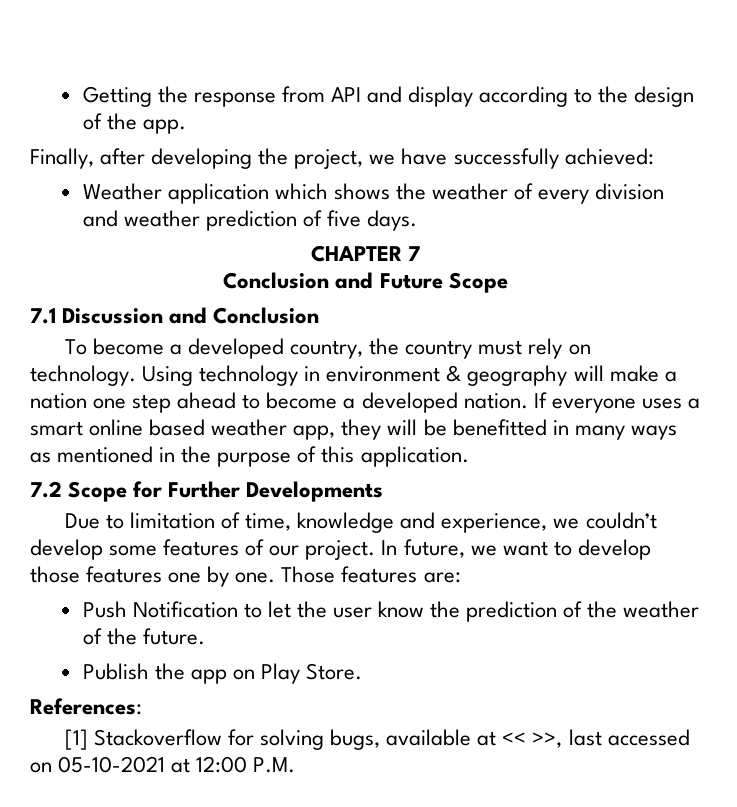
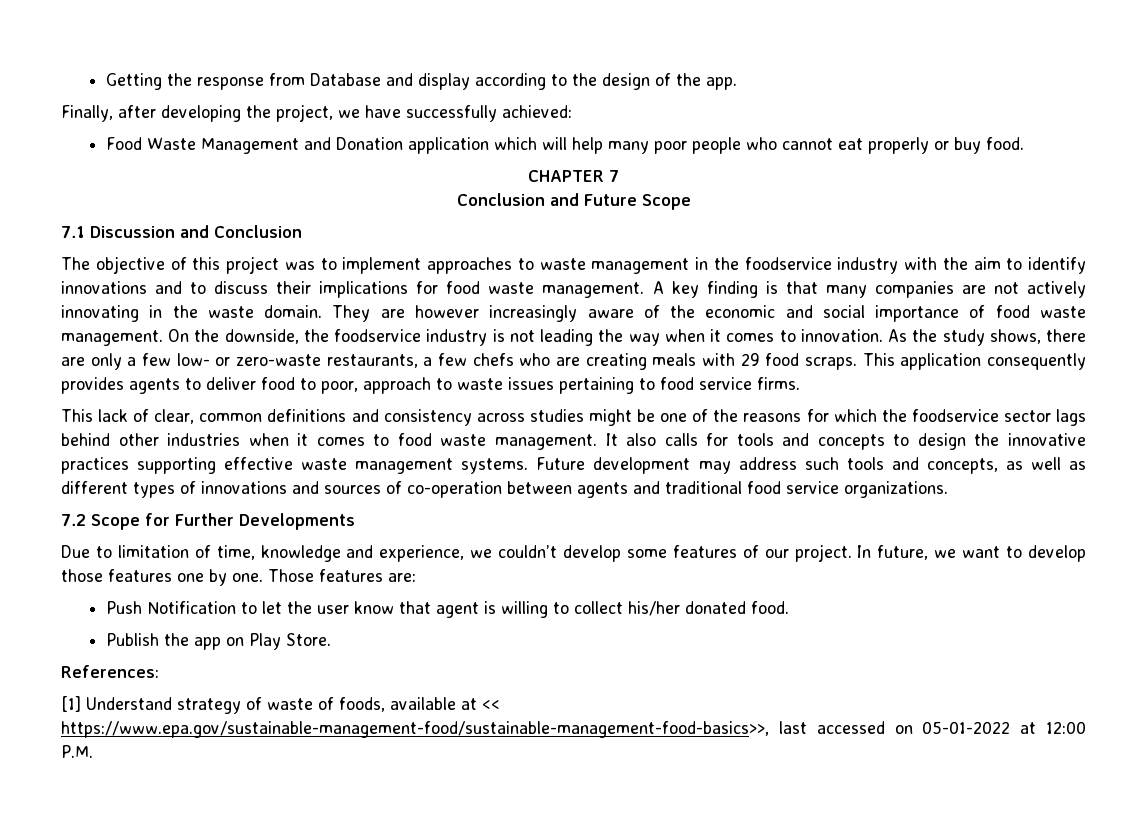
- Getting the response from API and display according to the design of the app.
+ Getting the response from Database and display according to the design of the app.
- Weather application which shows the weather of every division and weather prediction of five days.
+ Food Waste Management and Donation application which will help many poor people who cannot eat properly or buy food.
- To become a developed country, the country must rely on technology. Using technology in environment & geography will make a nation one step ahead to become a developed nation. If everyone uses a smart online based weather app, they will be benefitted in many ways as mentioned in the purpose of this application.
+ The objective of this project was to implement approaches to waste management in the foodservice industry with the aim to identify innovations and to discuss their implications for food waste management. A key finding is that many companies are not actively innovating in the waste domain. They are however increasingly aware of the economic and social importance of food waste management. On the downside, the foodservice industry is not leading the way when it comes to innovation. As the study shows, there are only a few low- or zero-waste restaurants, a few chefs who are creating meals with 29 food scraps. This application consequently provides agents to deliver food to poor, approach to waste issues pertaining to food service firms.
+ This lack of clear, common definitions and consistency across studies might be one of the reasons for which the foodservice sector lags behind other industries when it comes to food waste management. It also calls for tools and concepts to design the innovative practices supporting effective waste management systems. Future development may address such tools and concepts, as well as different types of innovations and sources of co-operation between agents and traditional food service organizations.
- Push Notification to let the user know the prediction of the weather of the future.
+ Push Notification to let the user know that agent is willing to collect his/her donated food.
- [1] Stackoverflow for solving bugs, available at << >>, last accessed on 05-10-2021 at 12:00 P.M.
+ [1] Understand strategy of waste of foods, available at << https://www.epa.gov/sustainable-management-food/sustainable-management-food-basics>>, last accessed on 05-01-2022 at 12:00 P.M.

